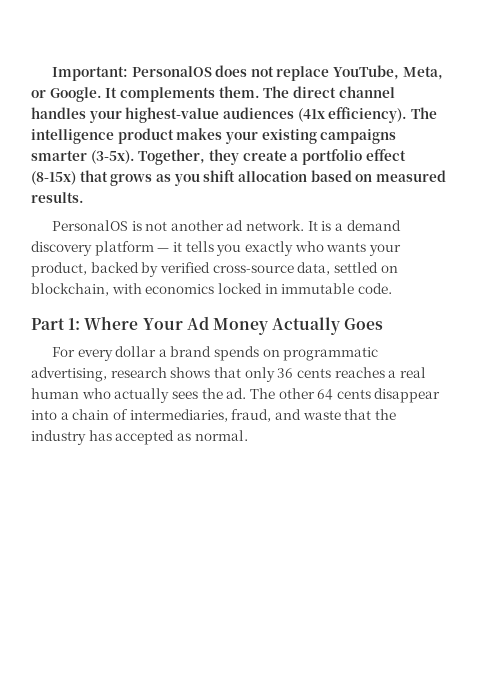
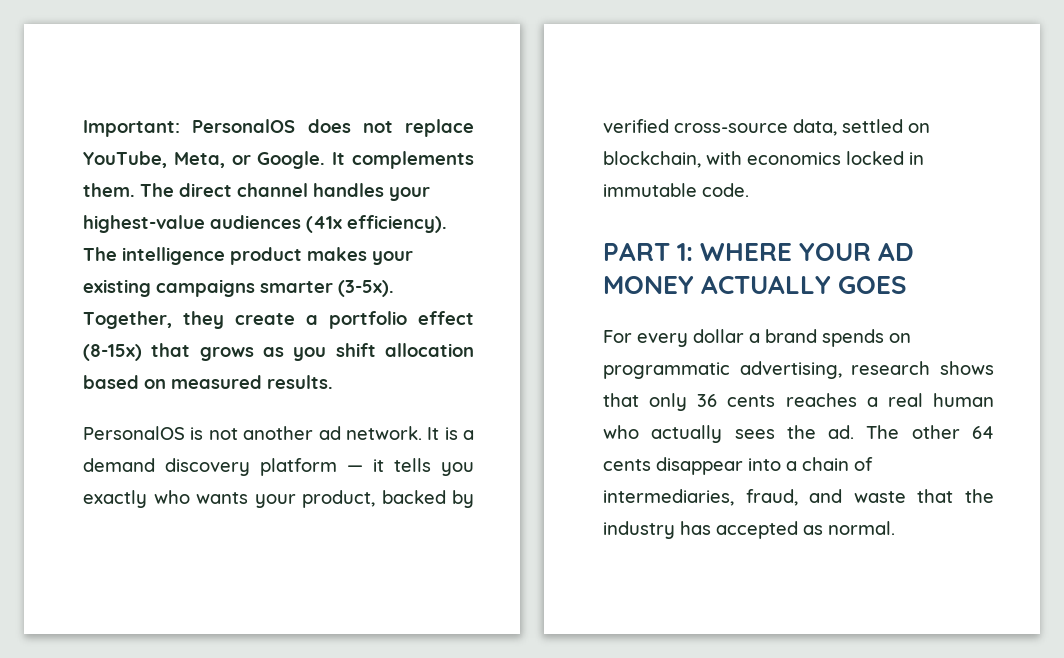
- Part 1: Where Your Ad Money Actually Goes
+ PART 1: WHERE YOUR AD MONEY ACTUALLY GOES

